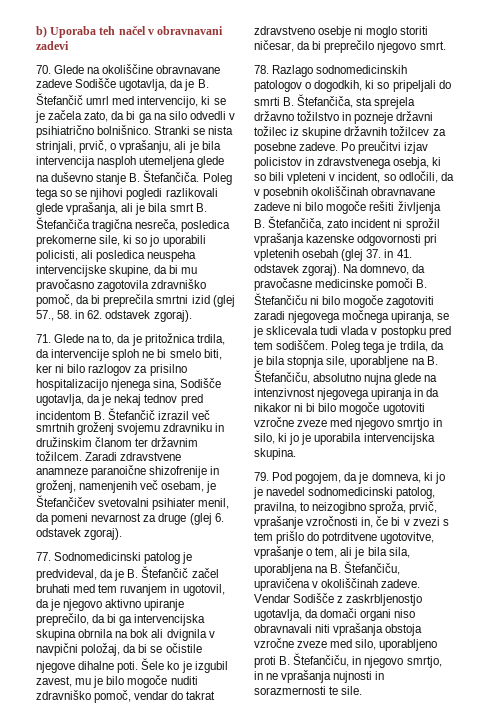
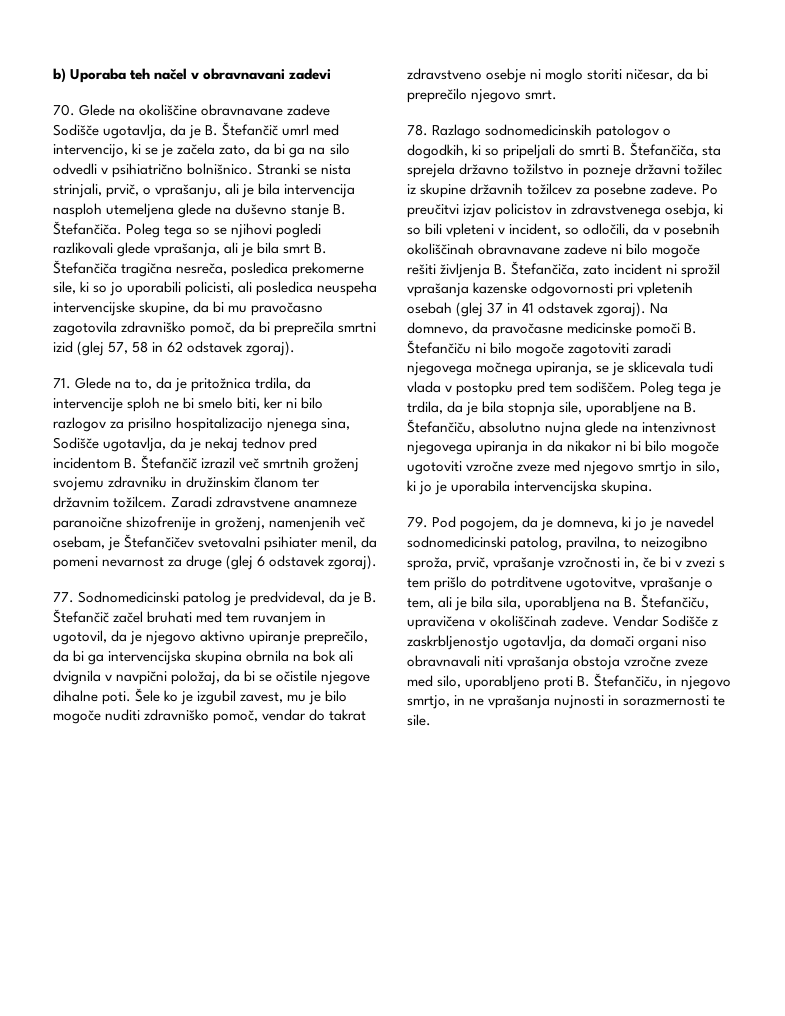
- Poleg tega so se njihovi pogledi razlikovali glede vprašanja, ali je bila smrt B. Štefančiča tragična nesreča, posledica prekomerne sile, ki so jo uporabili policisti, ali posledica neuspeha intervencijske skupine, da bi mu pravočasno zagotovila zdravniško pomoč, da bi preprečila smrtni izid (glej 57., 58. in 62. odstavek zgoraj).
+ Poleg tega so se njihovi pogledi razlikovali glede vprašanja, ali je bila smrt B. Štefančiča tragična nesreča, posledica prekomerne sile, ki so jo uporabili policisti, ali posledica neuspeha intervencijske skupine, da bi mu pravočasno zagotovila zdravniško pomoč, da bi preprečila smrtni izid (glej 57, 58 in 62 odstavek zgoraj).
- Zaradi zdravstvene anamneze paranoične shizofrenije in groženj, namenjenih več osebam, je Štefančičev svetovalni psihiater menil, da pomeni nevarnost za druge (glej 6. odstavek zgoraj).
+ Zaradi zdravstvene anamneze paranoične shizofrenije in groženj, namenjenih več osebam, je Štefančičev svetovalni psihiater menil, da pomeni nevarnost za druge (glej 6 odstavek zgoraj).
- Po preučitvi izjav policistov in zdravstvenega osebja, ki so bili vpleteni v incident, so odločili, da v posebnih okoliščinah obravnavane zadeve ni bilo mogoče rešiti življenja B. Štefančiča, zato incident ni sprožil vprašanja kazenske odgovornosti pri vpletenih osebah (glej 37. in 41. odstavek zgoraj).
+ Po preučitvi izjav policistov in zdravstvenega osebja, ki so bili vpleteni v incident, so odločili, da v posebnih okoliščinah obravnavane zadeve ni bilo mogoče rešiti življenja B. Štefančiča, zato incident ni sprožil vprašanja kazenske odgovornosti pri vpletenih osebah (glej 37 in 41 odstavek zgoraj).

